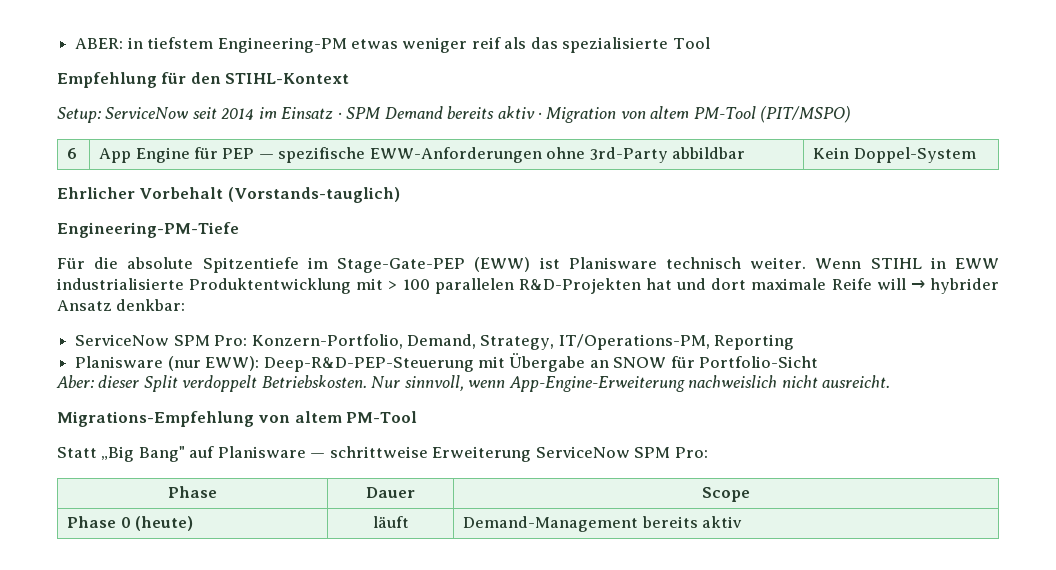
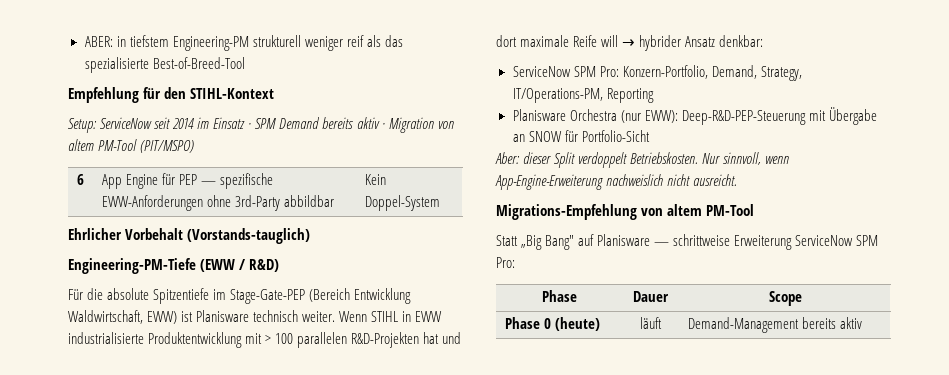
- ABER: in tiefstem Engineering-PM etwas weniger reif als das spezialisierte Tool
+ ABER: in tiefstem Engineering-PM strukturell weniger reif als das spezialisierte Best-of-Breed-Tool
- Engineering-PM-Tiefe
+ Engineering-PM-Tiefe (EWW / R&D)
- Für die absolute Spitzentiefe im Stage-Gate-PEP (EWW) ist Planisware technisch weiter.
+ Für die absolute Spitzentiefe im Stage-Gate-PEP (Bereich Entwicklung Waldwirtschaft, EWW) ist Planisware technisch weiter.
- Planisware (nur EWW): Deep-R&D-PEP-Steuerung mit Übergabe an SNOW für Portfolio-Sicht
+ Planisware Orchestra (nur EWW): Deep-R&D-PEP-Steuerung mit Übergabe an SNOW für Portfolio-Sicht

